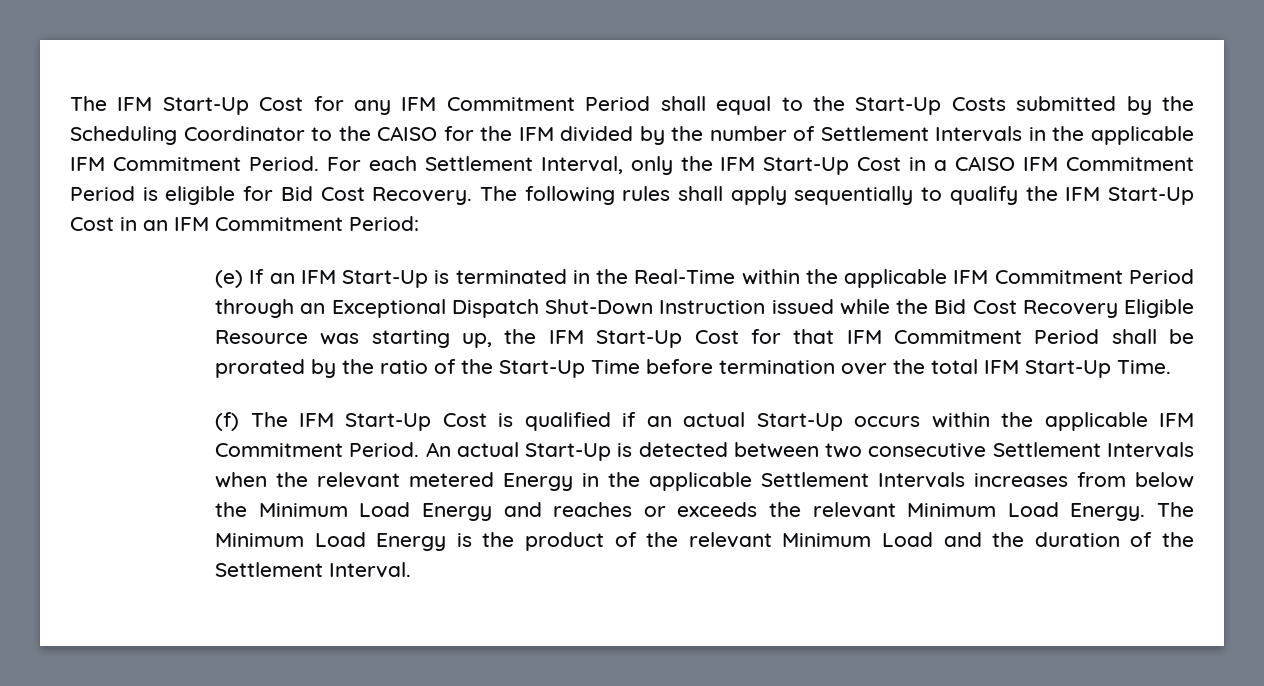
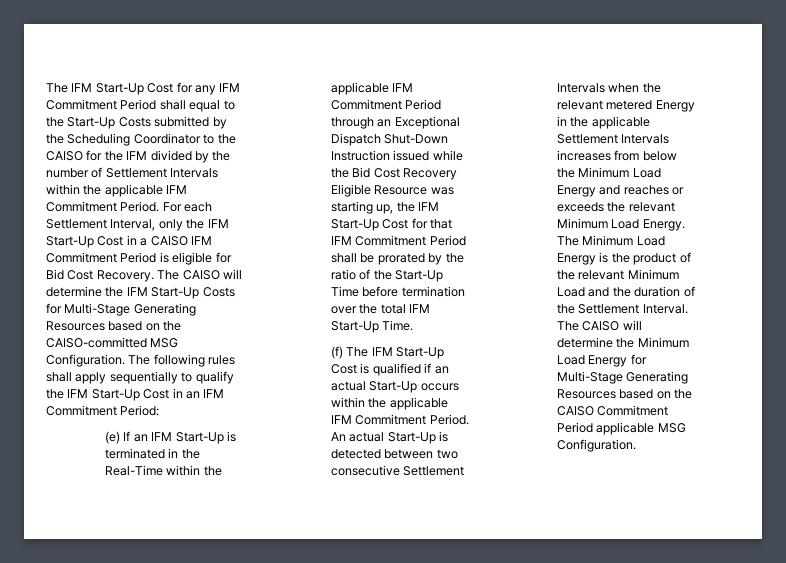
- The IFM Start-Up Cost for any IFM Commitment Period shall equal to the Start-Up Costs submitted by the Scheduling Coordinator to the CAISO for the IFM divided by the number of Settlement Intervals in the applicable IFM Commitment Period.
+ The IFM Start-Up Cost for any IFM Commitment Period shall equal to the Start-Up Costs submitted by the Scheduling Coordinator to the CAISO for the IFM divided by the number of Settlement Intervals within the applicable IFM Commitment Period.
- The following rules shall apply sequentially to qualify the IFM Start-Up Cost in an IFM Commitment Period:
+ The CAISO will determine the IFM Start-Up Costs for Multi-Stage Generating Resources based on the CAISO-committed MSG Configuration. The following rules shall apply sequentially to qualify the IFM Start-Up Cost in an IFM Commitment Period:
+ The CAISO will determine the Minimum Load Energy for Multi-Stage Generating Resources based on the CAISO Commitment Period applicable MSG Configuration.

